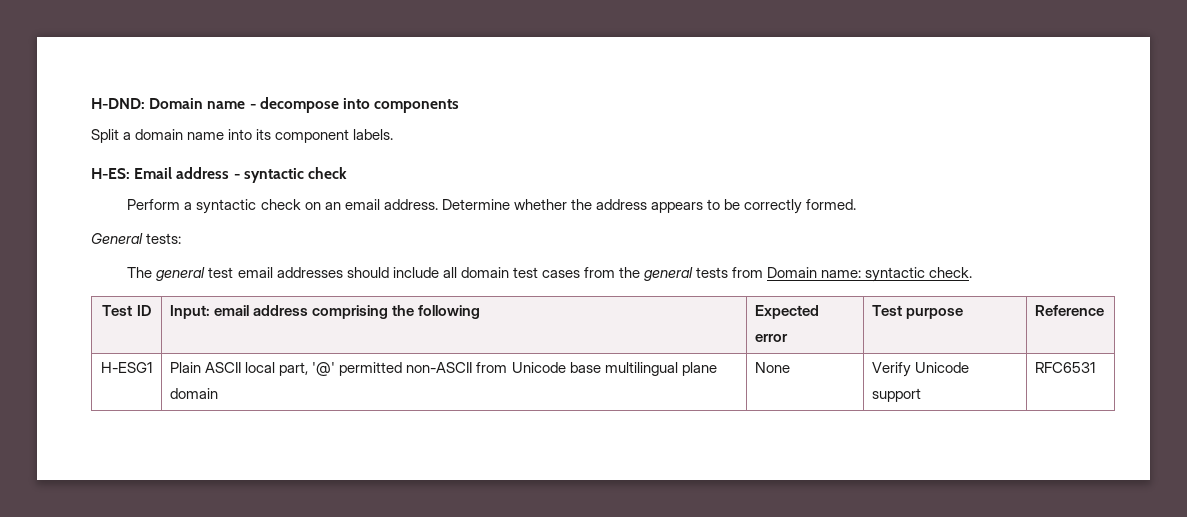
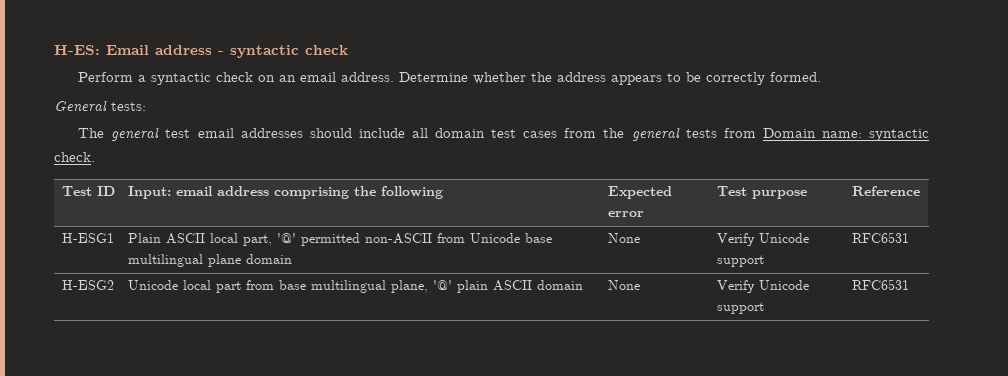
- H-DND: Domain name - decompose into components
- Split a domain name into its component labels.
+ H-ESG2 | Unicode local part from base multilingual plane, '@' plain ASCII domain | None | Verify Unicode support | RFC6531

